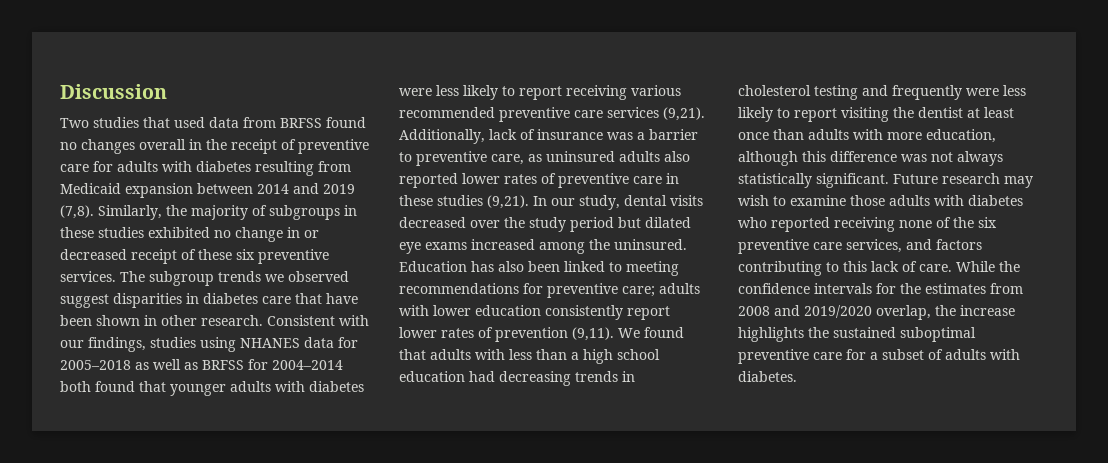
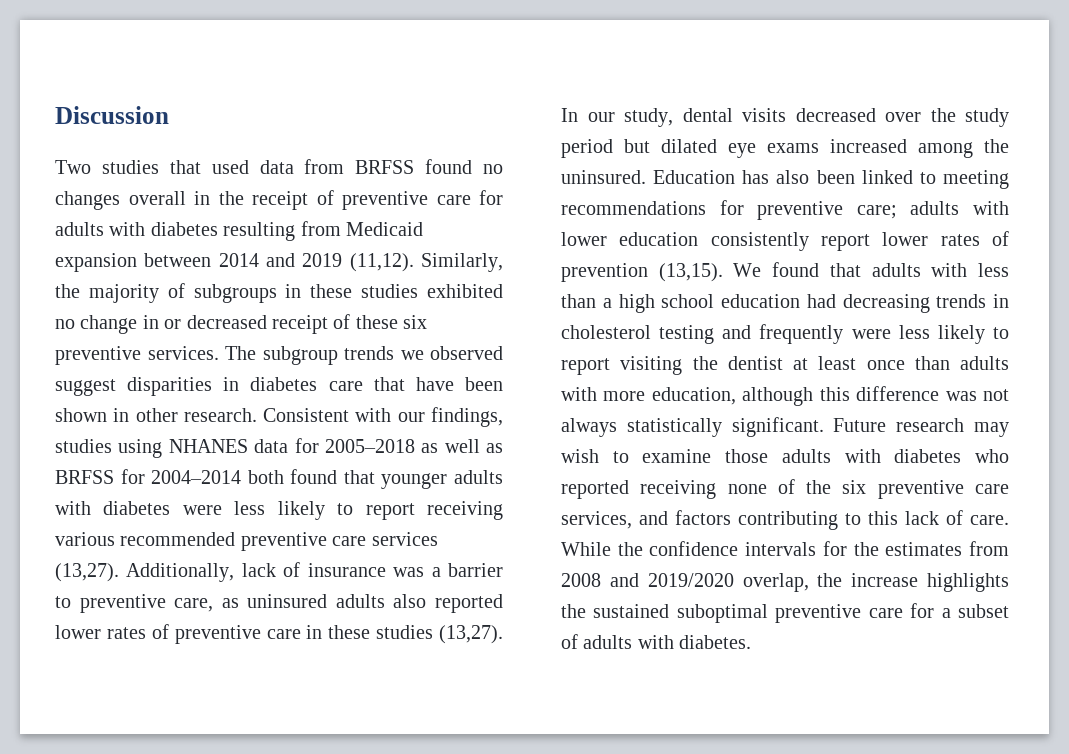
- Two studies that used data from BRFSS found no changes overall in the receipt of preventive care for adults with diabetes resulting from Medicaid expansion between 2014 and 2019 (7,8).
+ Two studies that used data from BRFSS found no changes overall in the receipt of preventive care for adults with diabetes resulting from Medicaid expansion between 2014 and 2019 (11,12).
- Consistent with our findings, studies using NHANES data for 2005–2018 as well as BRFSS for 2004–2014 both found that younger adults with diabetes were less likely to report receiving various recommended preventive care services (9,21).
+ Consistent with our findings, studies using NHANES data for 2005–2018 as well as BRFSS for 2004–2014 both found that younger adults with diabetes were less likely to report receiving various recommended preventive care services (13,27).
- Additionally, lack of insurance was a barrier to preventive care, as uninsured adults also reported lower rates of preventive care in these studies (9,21).
+ Additionally, lack of insurance was a barrier to preventive care, as uninsured adults also reported lower rates of preventive care in these studies (13,27).
- Education has also been linked to meeting recommendations for preventive care; adults with lower education consistently report lower rates of prevention (9,11).
+ Education has also been linked to meeting recommendations for preventive care; adults with lower education consistently report lower rates of prevention (13,15).

